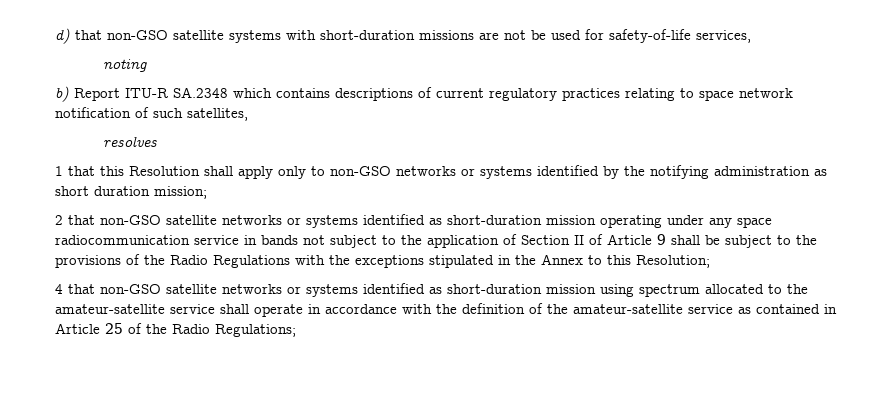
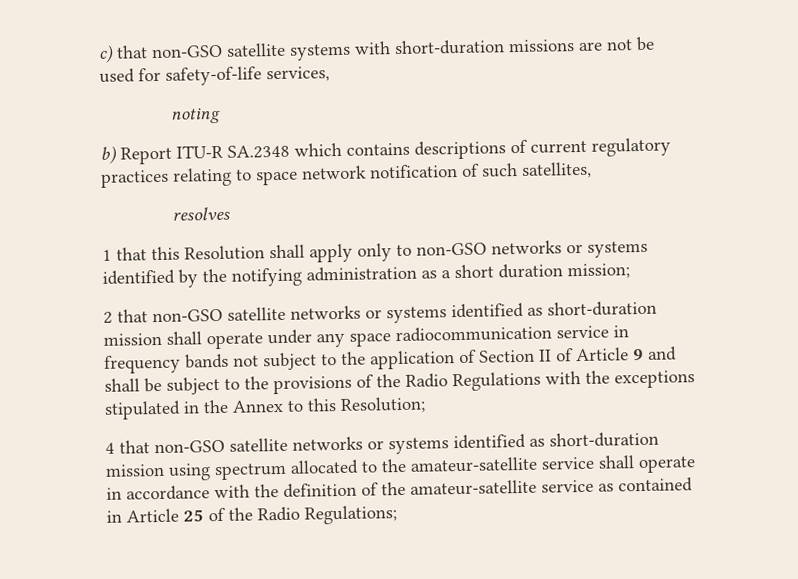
- d) that non-GSO satellite systems with short-duration missions are not be used for safety-of-life services,
+ c) that non-GSO satellite systems with short-duration missions are not be used for safety-of-life services,
- 1 that this Resolution shall apply only to non-GSO networks or systems identified by the notifying administration as short duration mission;
+ 1 that this Resolution shall apply only to non-GSO networks or systems identified by the notifying administration as a short duration mission;
- 2 that non-GSO satellite networks or systems identified as short-duration mission operating under any space radiocommunication service in bands not subject to the application of Section II of Article 9 shall be subject to the provisions of the Radio Regulations with the exceptions stipulated in the Annex to this Resolution;
+ 2 that non-GSO satellite networks or systems identified as short-duration mission shall operate under any space radiocommunication service in frequency bands not subject to the application of Section II of Article 9 and shall be subject to the provisions of the Radio Regulations with the exceptions stipulated in the Annex to this Resolution;

